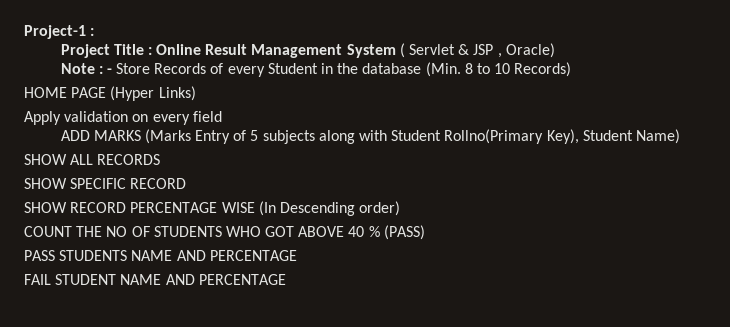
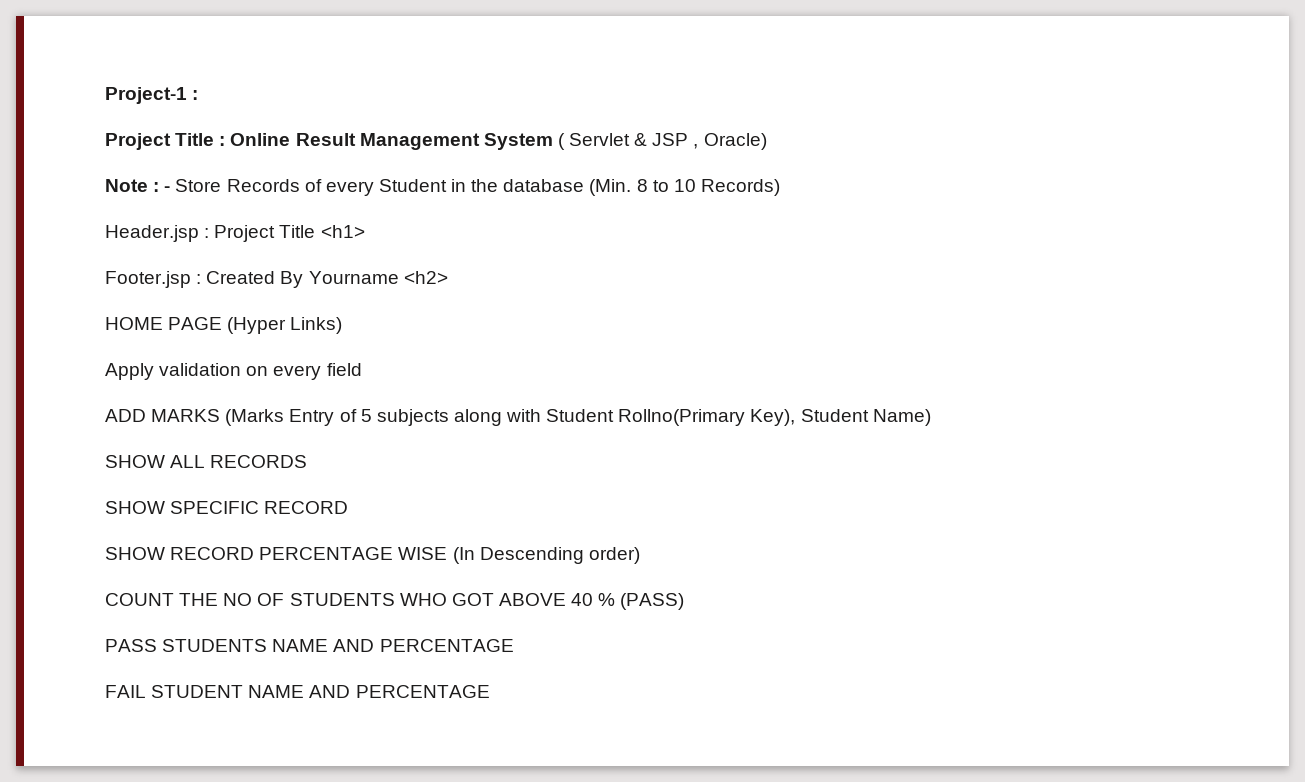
+ Header.jsp : Project Title <h1>
+ Footer.jsp : Created By Yourname <h2>

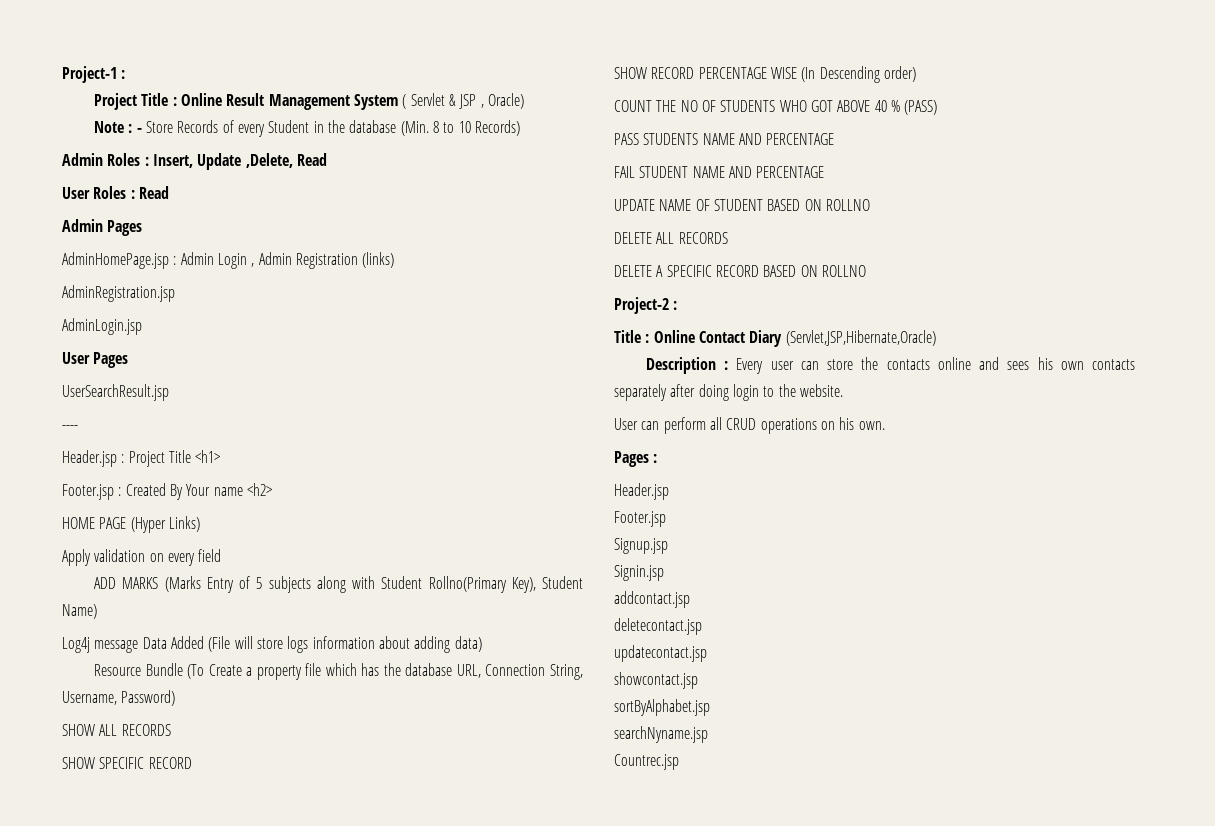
+ Admin Roles : Insert, Update ,Delete, Read
+ User Roles : Read
+ Admin Pages
+ AdminHomePage.jsp : Admin Login , Admin Registration (links)
+ AdminRegistration.jsp
+ AdminLogin.jsp
+ User Pages
+ UserSearchResult.jsp
+ ----
- Footer.jsp : Created By Yourname <h2>
+ Footer.jsp : Created By Your name <h2>
+ Log4j message Data Added (File will store logs information about adding data)
+ Resource Bundle (To Create a property file which has the database URL, Connection String, Username, Password)
+ UPDATE NAME OF STUDENT BASED ON ROLLNO
+ DELETE ALL RECORDS
+ DELETE A SPECIFIC RECORD BASED ON ROLLNO
+ Project-2 :
+ Title : Online Contact Diary (Servlet,JSP,Hibernate,Oracle)
+ Description : Every user can store the contacts online and sees his own contacts separately after doing login to the website.
+ User can perform all CRUD operations on his own.
+ Pages :
+ Header.jsp
+ Footer.jsp
+ Signup.jsp
+ Signin.jsp
+ addcontact.jsp
+ deletecontact.jsp
+ updatecontact.jsp
+ showcontact.jsp
+ sortByAlphabet.jsp
+ searchNyname.jsp
+ Countrec.jsp

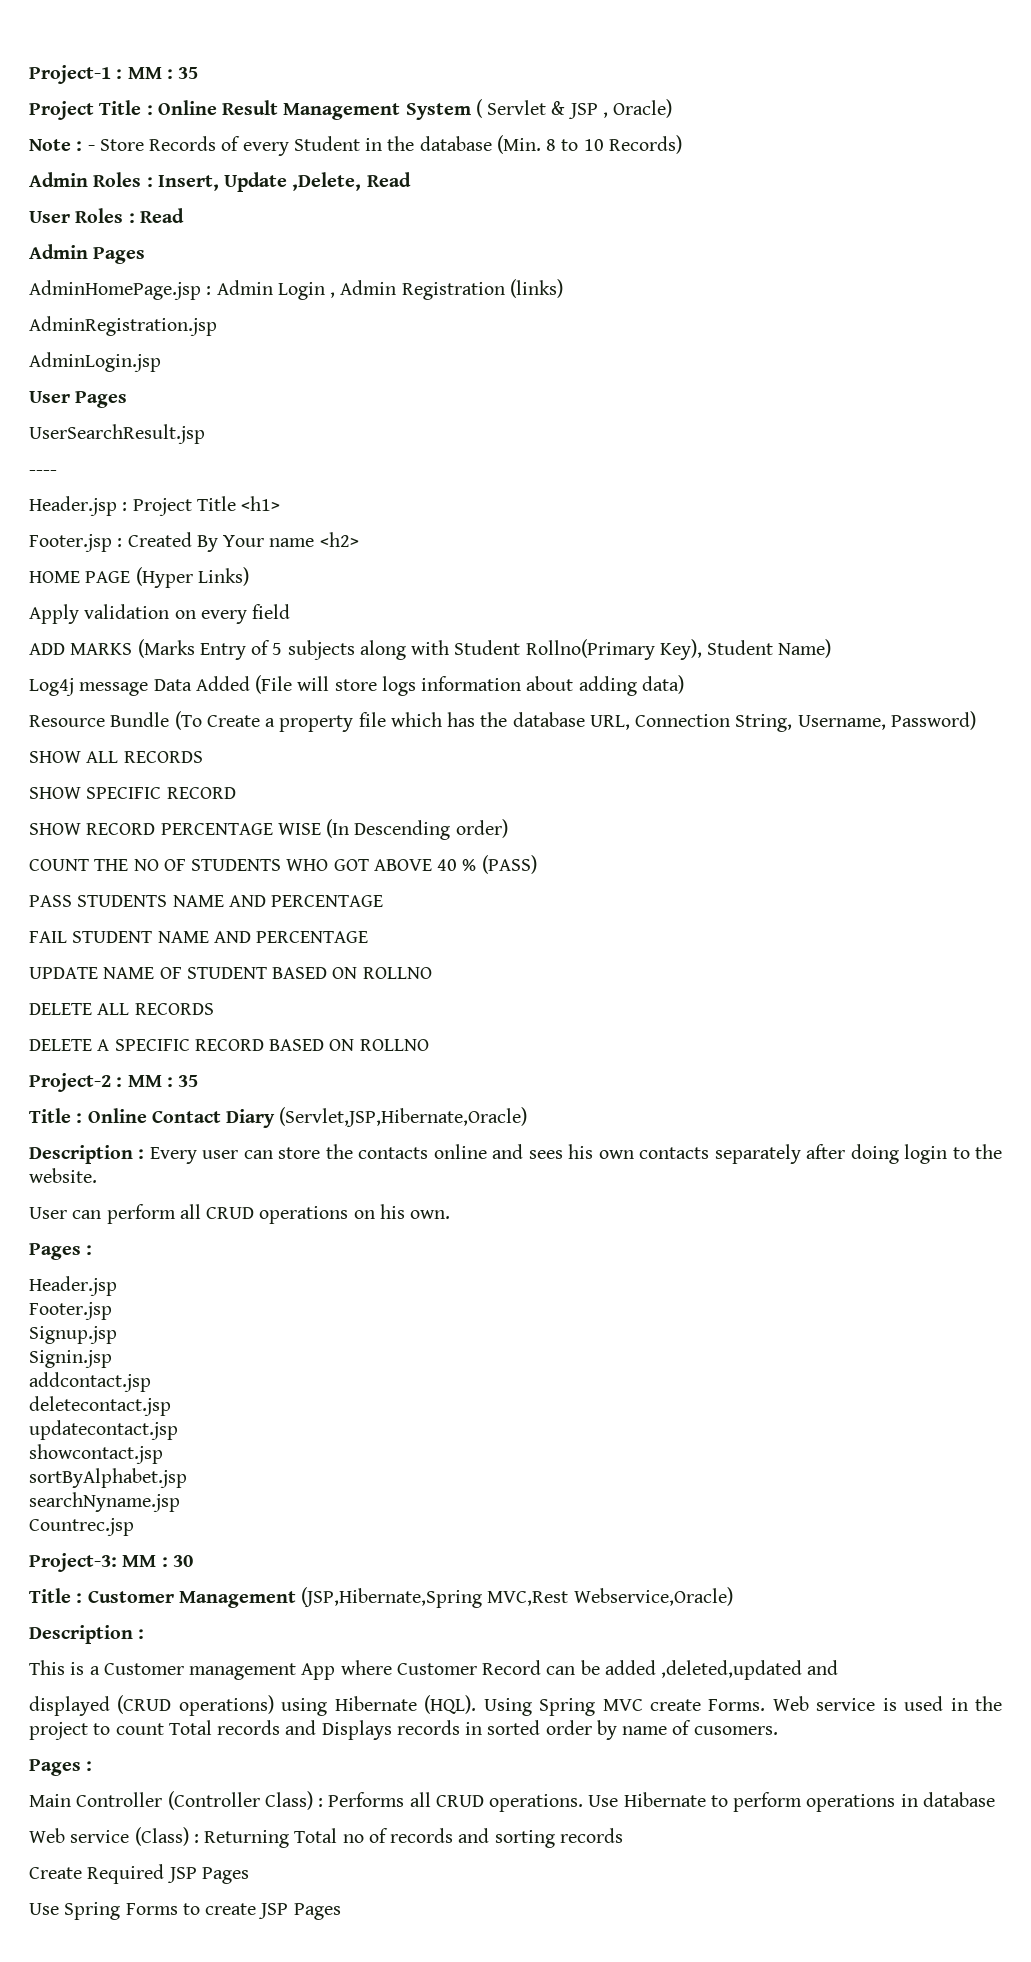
- Project-1 :
+ Project-1 : MM : 35
- Project-2 :
+ Project-2 : MM : 35
+ Project-3: MM : 30
+ Title : Customer Management (JSP,Hibernate,Spring MVC,Rest Webservice,Oracle)
+ Description :
+ This is a Customer management App where Customer Record can be added ,deleted,updated and
+ displayed (CRUD operations) using Hibernate (HQL). Using Spring MVC create Forms. Web service is used in the project to count Total records and Displays records in sorted order by name of cusomers.
+ Pages :
+ Main Controller (Controller Class) : Performs all CRUD operations. Use Hibernate to perform operations in database
+ Web service (Class) : Returning Total no of records and sorting records
+ Create Required JSP Pages
+ Use Spring Forms to create JSP Pages

